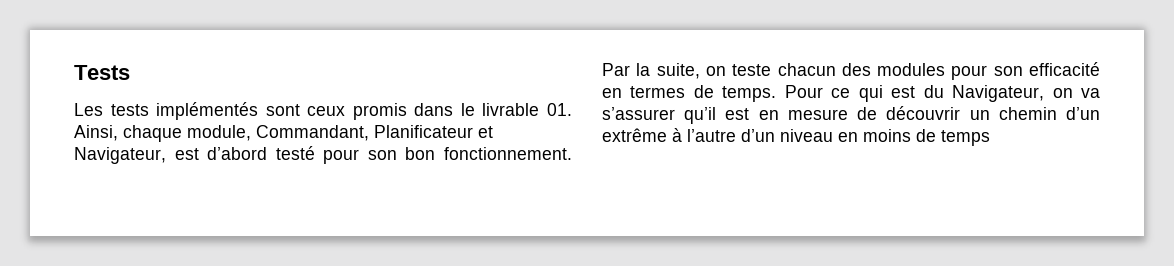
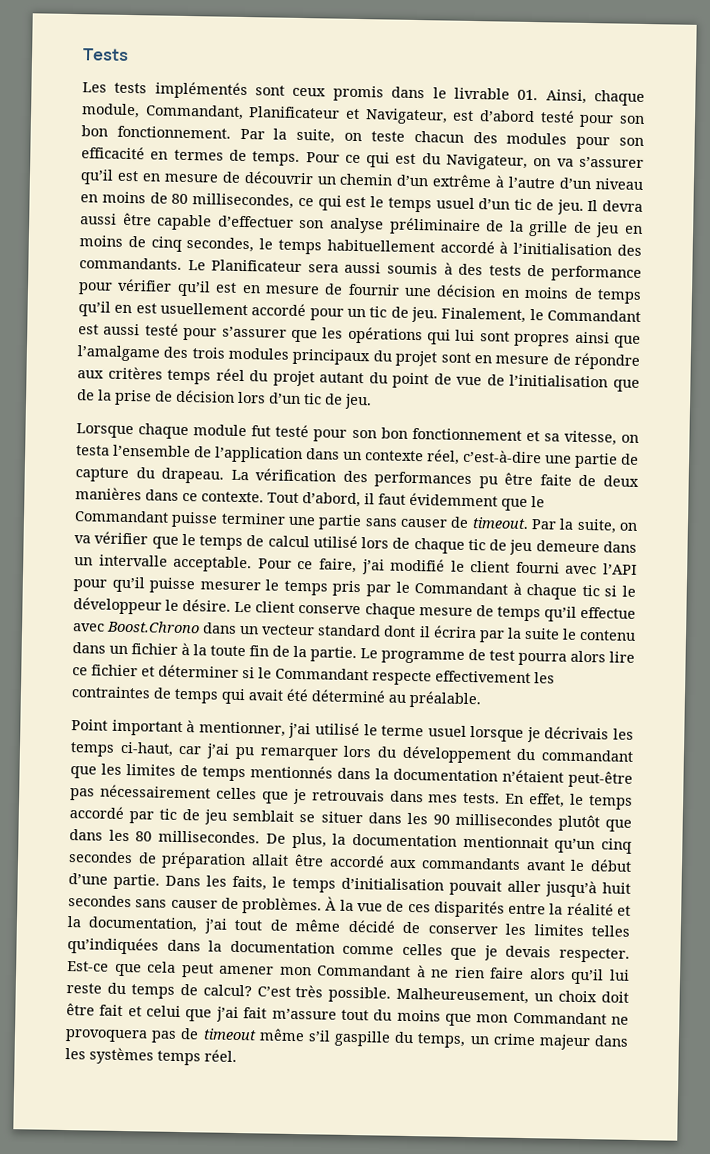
- Pour ce qui est du Navigateur, on va s’assurer qu’il est en mesure de découvrir un chemin d’un extrême à l’autre d’un niveau en moins de temps
+ Pour ce qui est du Navigateur, on va s’assurer qu’il est en mesure de découvrir un chemin d’un extrême à l’autre d’un niveau en moins de 80 millisecondes, ce qui est le temps usuel d’un tic de jeu. Il devra aussi être capable d’effectuer son analyse préliminaire de la grille de jeu en moins de cinq secondes, le temps habituellement accordé à l’initialisation des commandants. Le Planificateur sera aussi soumis à des tests de performance pour vérifier qu’il est en mesure de fournir une décision en moins de temps qu’il en est usuellement accordé pour un tic de jeu. Finalement, le Commandant est aussi testé pour s’assurer que les opérations qui lui sont propres ainsi que l’amalgame des trois modules principaux du projet sont en mesure de répondre aux critères temps réel du projet autant du point de vue de l’initialisation que de la prise de décision lors d’un tic de jeu.
+ Lorsque chaque module fut testé pour son bon fonctionnement et sa vitesse, on testa l’ensemble de l’application dans un contexte réel, c’est-à-dire une partie de capture du drapeau. La vérification des performances pu être faite de deux manières dans ce contexte. Tout d’abord, il faut évidemment que le Commandant puisse terminer une partie sans causer de timeout. Par la suite, on va vérifier que le temps de calcul utilisé lors de chaque tic de jeu demeure dans un intervalle acceptable. Pour ce faire, j’ai modifié le client fourni avec l’API pour qu’il puisse mesurer le temps pris par le Commandant à chaque tic si le développeur le désire. Le client conserve chaque mesure de temps qu’il effectue avec Boost.Chrono dans un vecteur standard dont il écrira par la suite le contenu dans un fichier à la toute fin de la partie. Le programme de test pourra alors lire ce fichier et déterminer si le Commandant respecte effectivement les contraintes de temps qui avait été déterminé au préalable.
+ Point important à mentionner, j’ai utilisé le terme usuel lorsque je décrivais les temps ci-haut, car j’ai pu remarquer lors du développement du commandant que les limites de temps mentionnés dans la documentation n’étaient peut-être pas nécessairement celles que je retrouvais dans mes tests. En effet, le temps accordé par tic de jeu semblait se situer dans les 90 millisecondes plutôt que dans les 80 millisecondes. De plus, la documentation mentionnait qu’un cinq secondes de préparation allait être accordé aux commandants avant le début d’une partie. Dans les faits, le temps d’initialisation pouvait aller jusqu’à huit secondes sans causer de problèmes. À la vue de ces disparités entre la réalité et la documentation, j’ai tout de même décidé de conserver les limites telles qu’indiquées dans la documentation comme celles que je devais respecter. Est-ce que cela peut amener mon Commandant à ne rien faire alors qu’il lui reste du temps de calcul? C’est très possible. Malheureusement, un choix doit être fait et celui que j’ai fait m’assure tout du moins que mon Commandant ne provoquera pas de timeout même s’il gaspille du temps, un crime majeur dans les systèmes temps réel.

